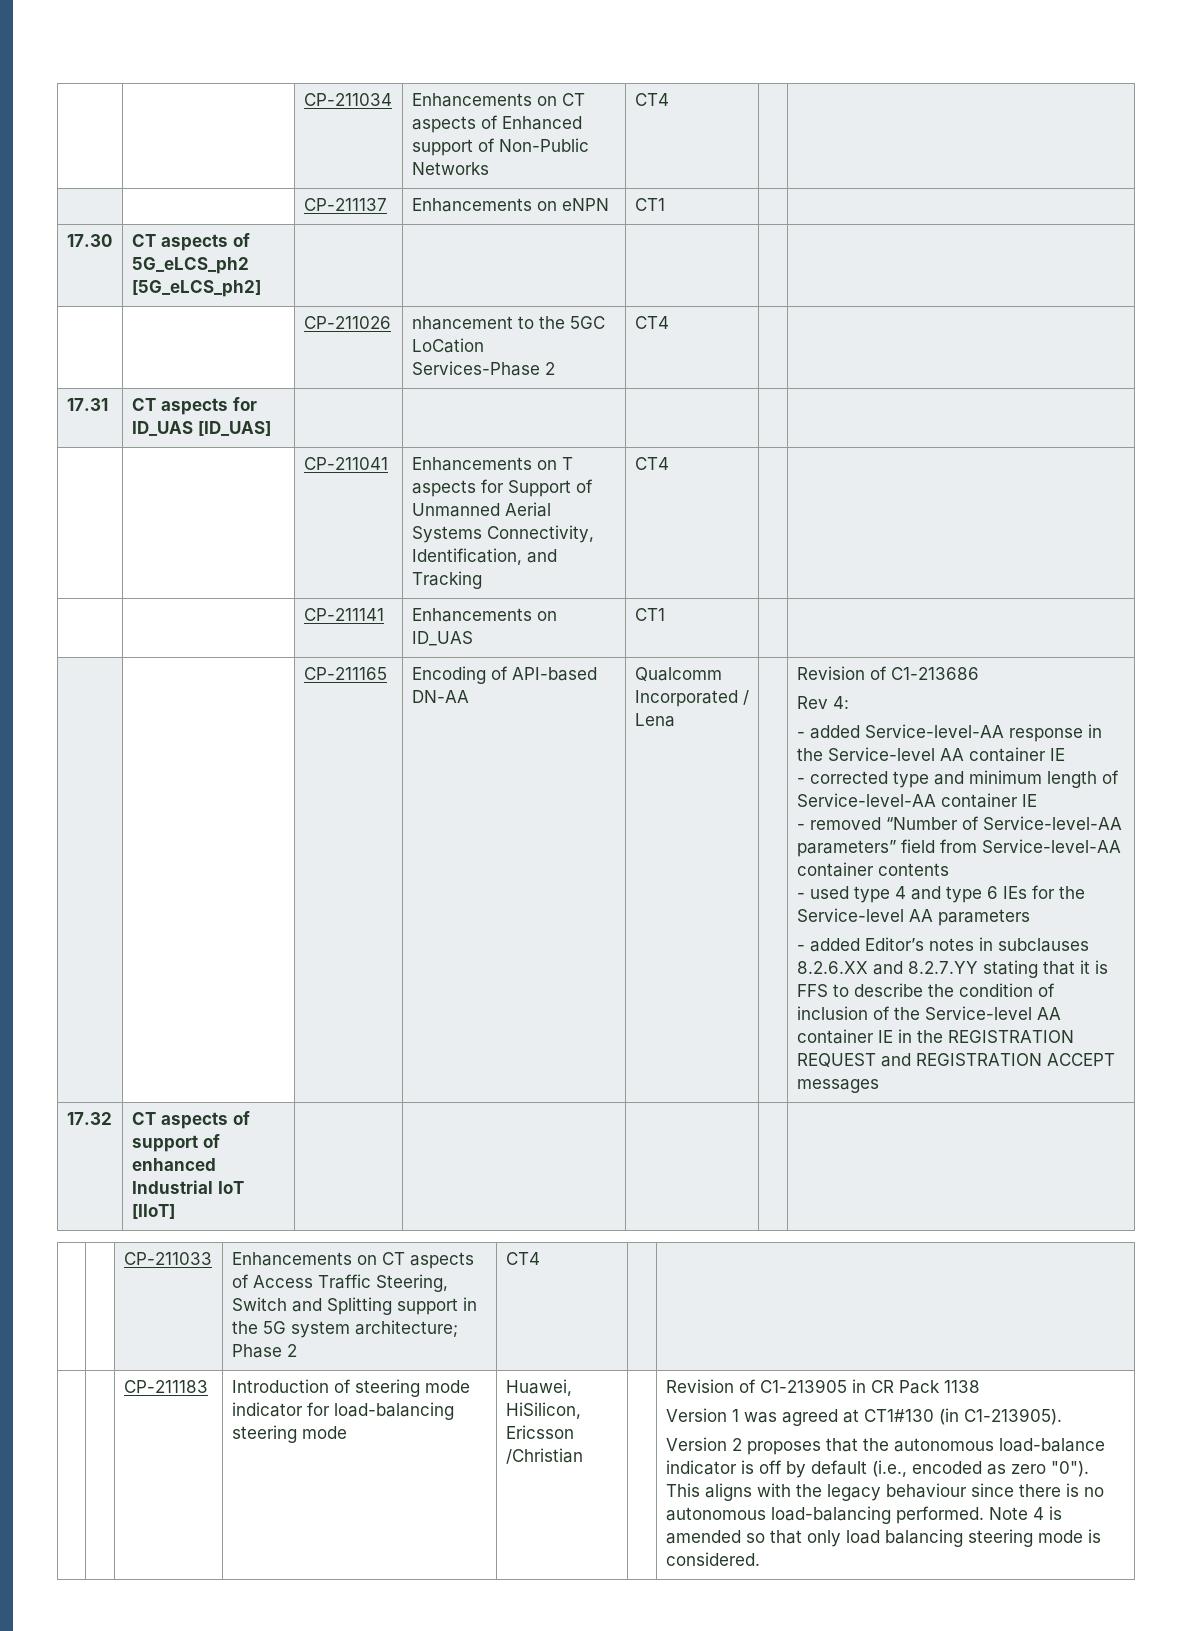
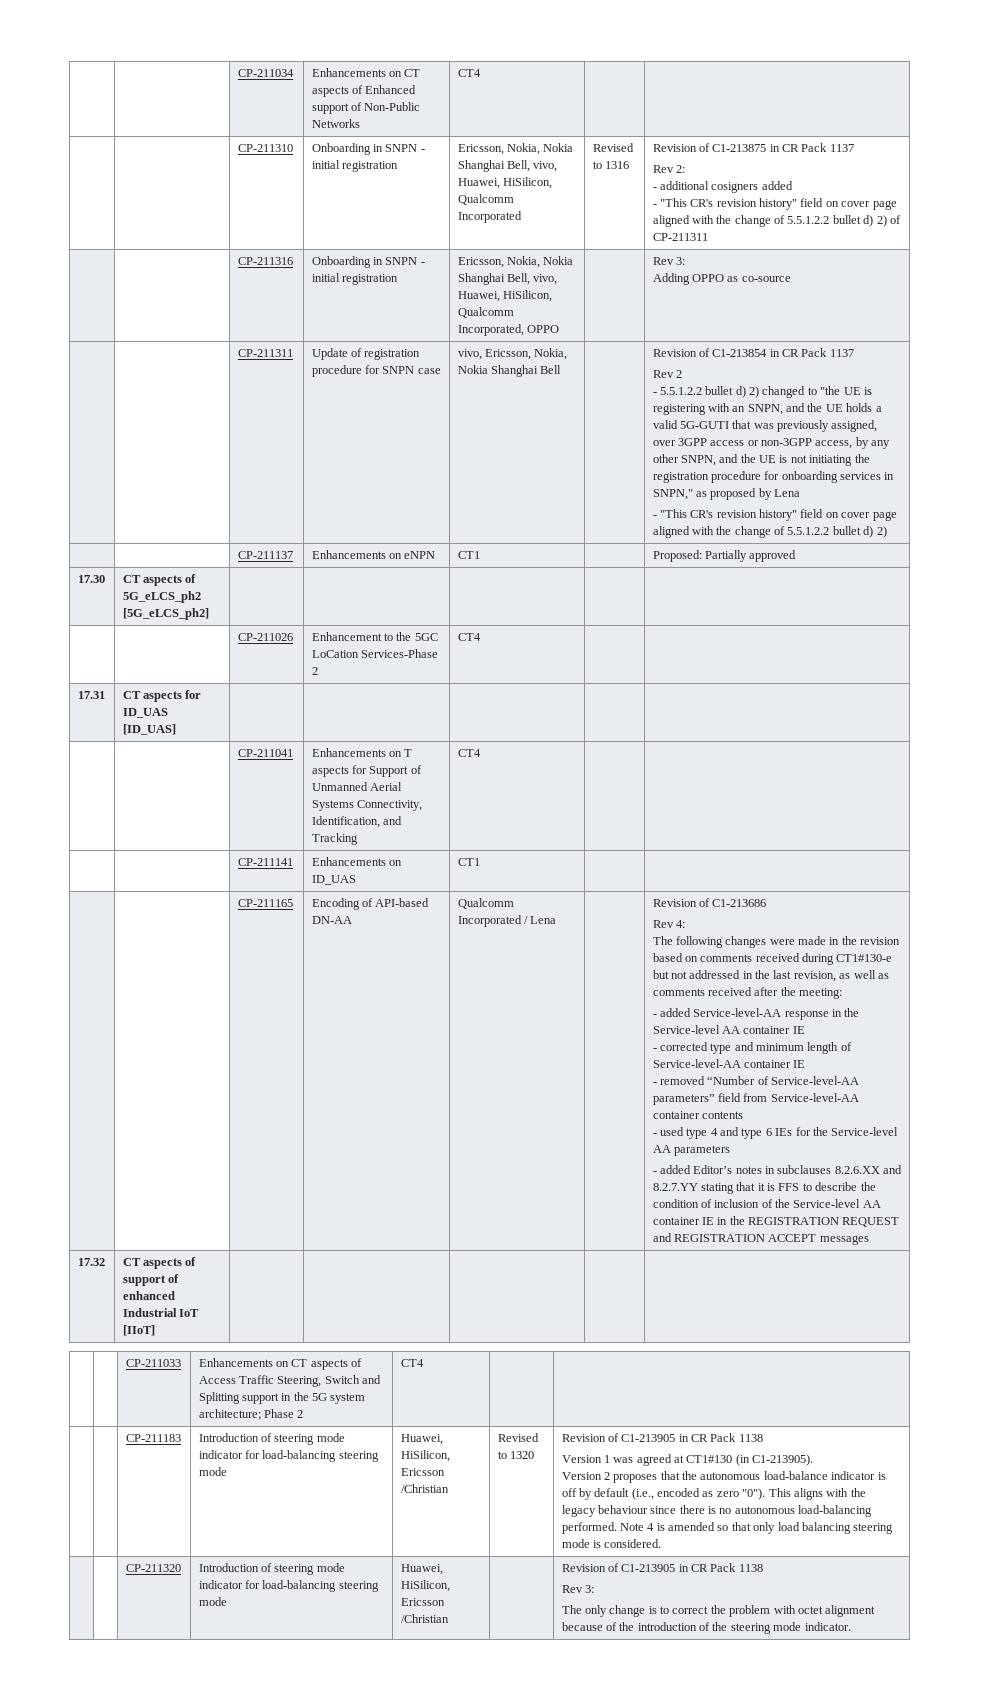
+ CP-211310 | Onboarding in SNPN - initial registration | Ericsson, Nokia, Nokia Shanghai Bell, vivo, Huawei, HiSilicon, Qualcomm Incorporated | Revised to 1316 | Revision of C1-213875 in CR Pack 1137
+ Rev 2:
+ - additional cosigners added
+ - "This CR's revision history" field on cover page aligned with the change of 5.5.1.2.2 bullet d) 2) of CP-211311
+ | | CP-211316 | Onboarding in SNPN - initial registration | Ericsson, Nokia, Nokia Shanghai Bell, vivo, Huawei, HiSilicon, Qualcomm Incorporated, OPPO | | Rev 3:
+ Adding OPPO as co-source
+ | | CP-211311 | Update of registration procedure for SNPN case | vivo, Ericsson, Nokia, Nokia Shanghai Bell | | Revision of C1-213854 in CR Pack 1137
+ Rev 2
+ - 5.5.1.2.2 bullet d) 2) changed to "the UE is registering with an SNPN, and the UE holds a valid 5G-GUTI that was previously assigned, over 3GPP access or non-3GPP access, by any other SNPN, and the UE is not initiating the registration procedure for onboarding services in SNPN," as proposed by Lena
+ - "This CR's revision history" field on cover page aligned with the change of 5.5.1.2.2 bullet d) 2)
- | | CP-211137 | Enhancements on eNPN | CT1 | |
+ | | CP-211137 | Enhancements on eNPN | CT1 | | Proposed: Partially approved
- | | CP-211026 | nhancement to the 5GC LoCation Services-Phase 2 | CT4 | |
+ | | CP-211026 | Enhancement to the 5GC LoCation Services-Phase 2 | CT4 | |
+ The following changes were made in the revision based on comments received during CT1#130-e but not addressed in the last revision, as well as comments received after the meeting:
+ Revised to 1320
+ CP-211320 | Introduction of steering mode indicator for load-balancing steering mode | Huawei, HiSilicon, Ericsson /Christian | | Revision of C1-213905 in CR Pack 1138
+ Rev 3:
+ The only change is to correct the problem with octet alignment because of the introduction of the steering mode indicator.

